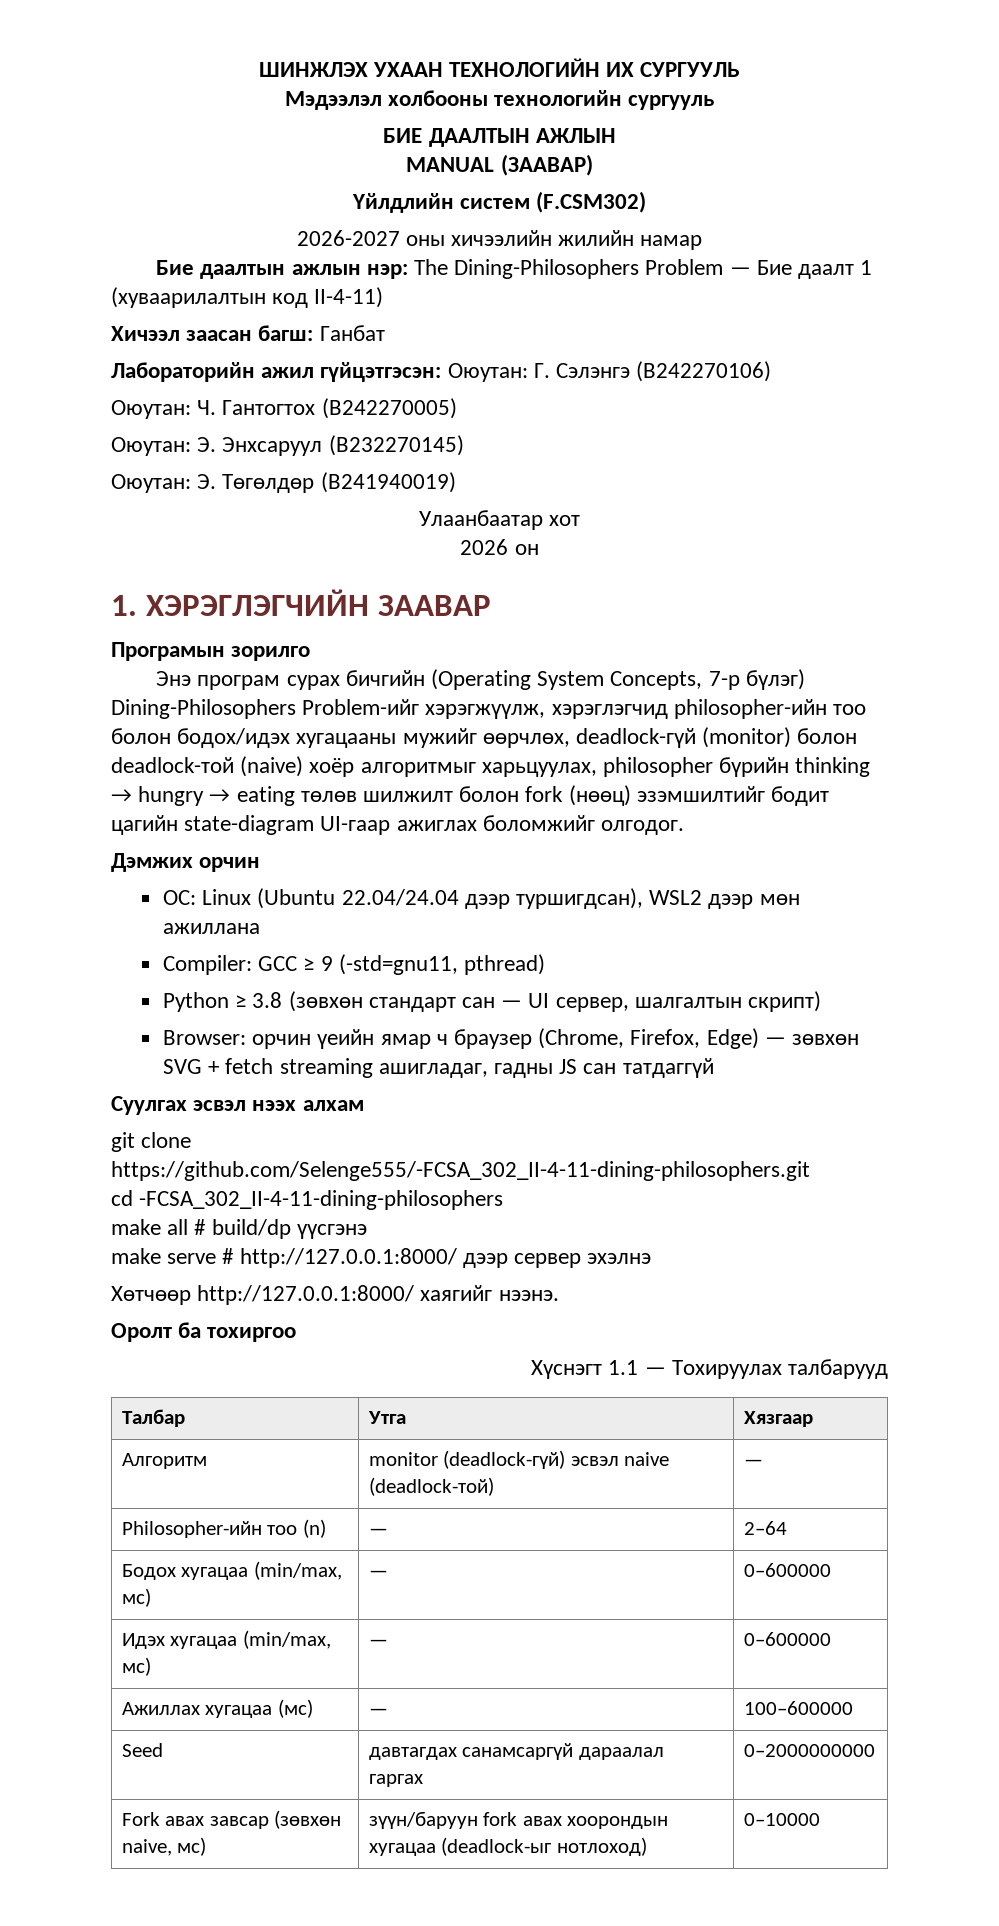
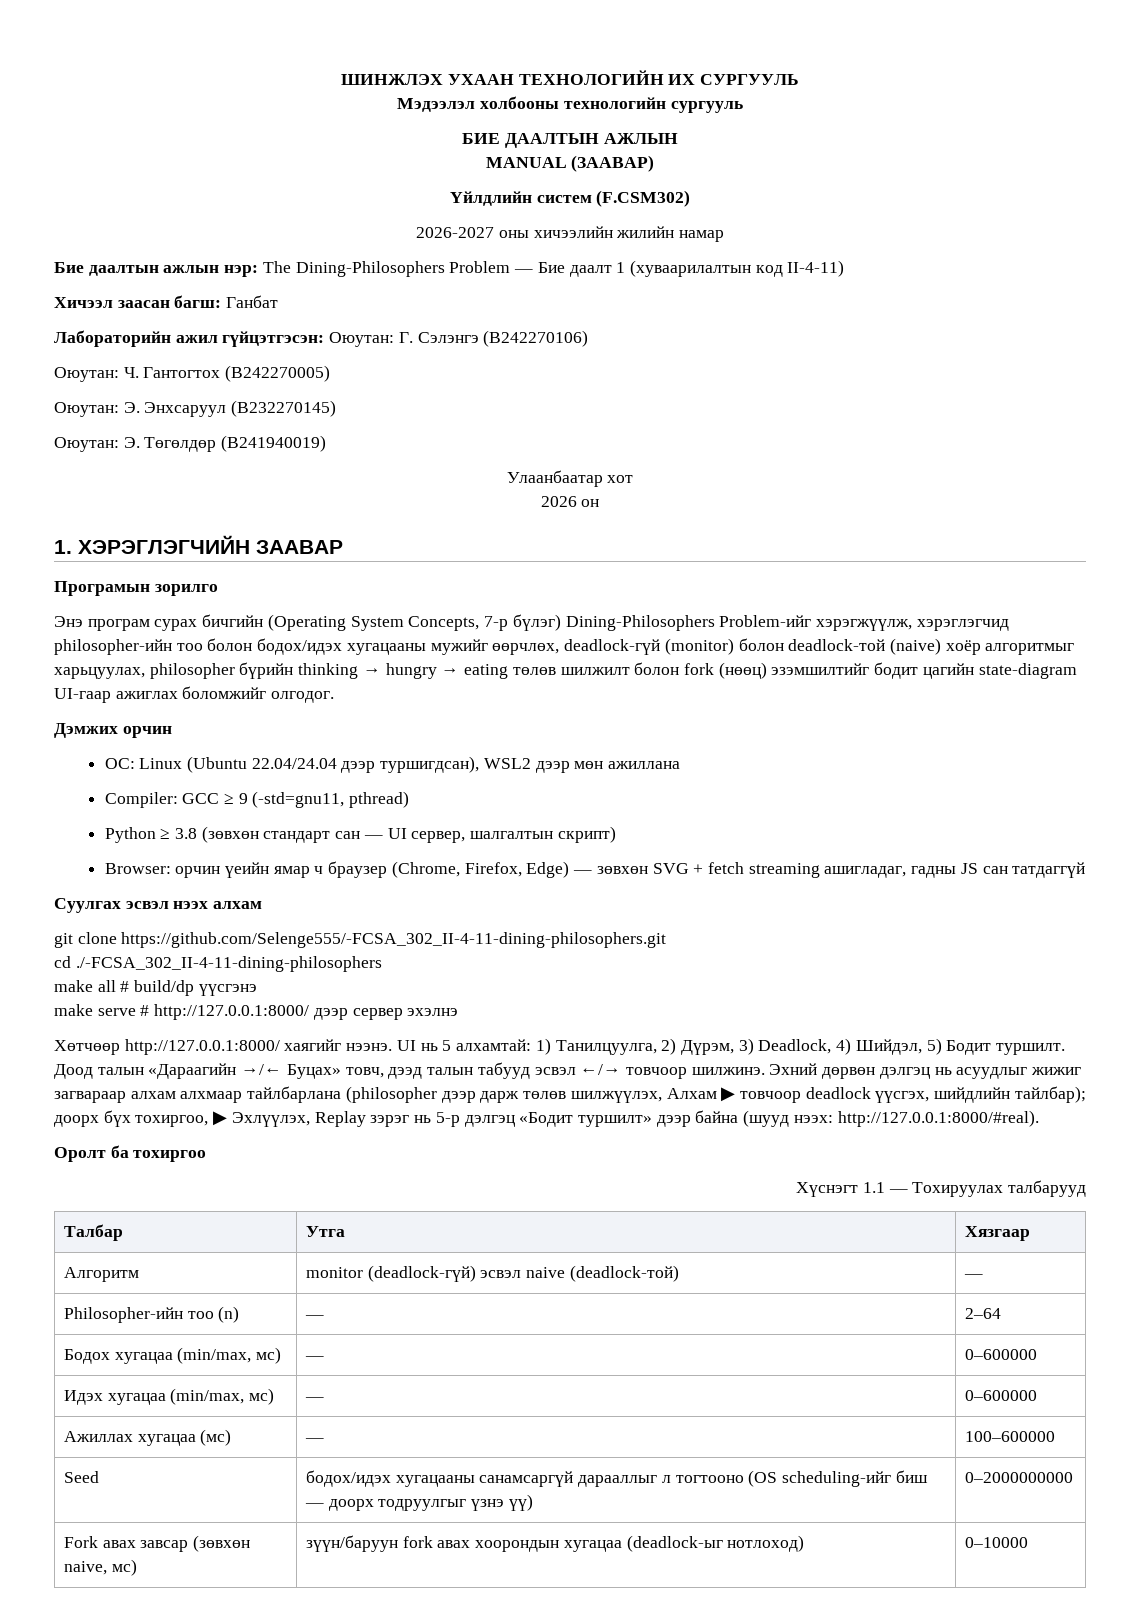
- cd -FCSA_302_II-4-11-dining-philosophers
+ cd ./-FCSA_302_II-4-11-dining-philosophers
+ UI нь 5 алхамтай: 1) Танилцуулга, 2) Дүрэм, 3) Deadlock, 4) Шийдэл, 5) Бодит туршилт. Доод талын «Дараагийн →/← Буцах» товч, дээд талын табууд эсвэл ←/→ товчоор шилжинэ. Эхний дөрвөн дэлгэц нь асуудлыг жижиг загвараар алхам алхмаар тайлбарлана (philosopher дээр дарж төлөв шилжүүлэх, Алхам ▶ товчоор deadlock үүсгэх, шийдлийн тайлбар); доорх бүх тохиргоо, ▶ Эхлүүлэх, Replay зэрэг нь 5-р дэлгэц «Бодит туршилт» дээр байна (шууд нээх: http://127.0.0.1:8000/#real).
- Seed | давтагдах санамсаргүй дараалал гаргах | 0–2000000000
+ Seed | бодох/идэх хугацааны санамсаргүй дарааллыг л тогтооно (OS scheduling-ийг биш — доорх тодруулгыг үзнэ үү) | 0–2000000000

